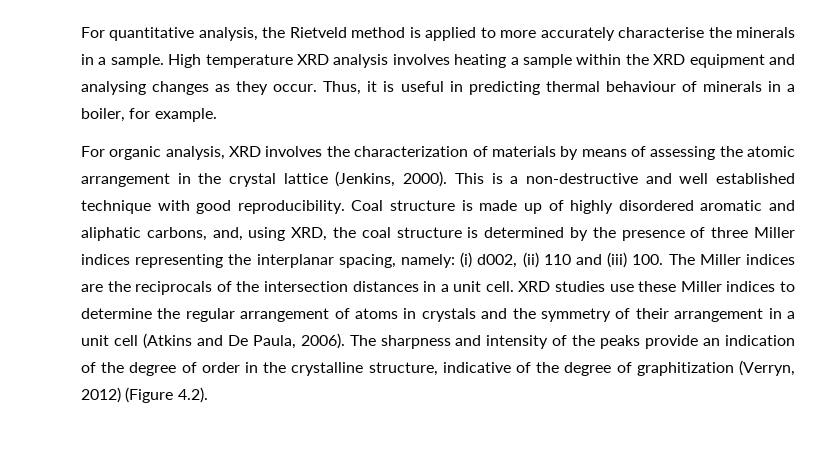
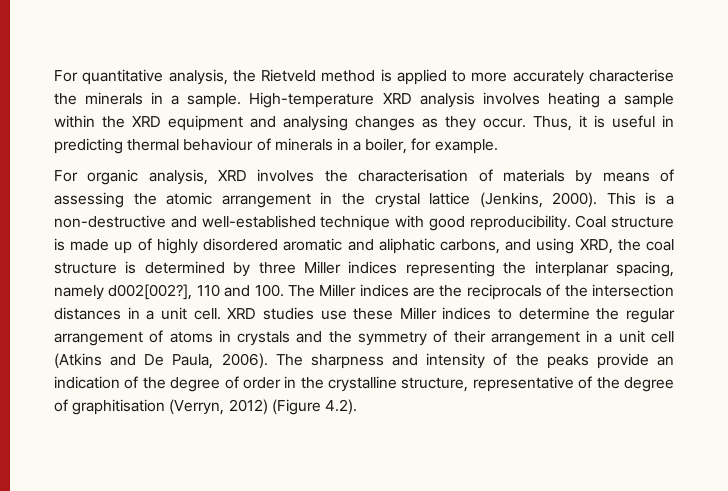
- High temperature XRD analysis involves heating a sample within the XRD equipment and analysing changes as they occur.
+ High-temperature XRD analysis involves heating a sample within the XRD equipment and analysing changes as they occur.
- For organic analysis, XRD involves the characterization of materials by means of assessing the atomic arrangement in the crystal lattice (Jenkins, 2000).
+ For organic analysis, XRD involves the characterisation of materials by means of assessing the atomic arrangement in the crystal lattice (Jenkins, 2000).
- This is a non-destructive and well established technique with good reproducibility.
+ This is a non-destructive and well-established technique with good reproducibility.
- Coal structure is made up of highly disordered aromatic and aliphatic carbons, and, using XRD, the coal structure is determined by the presence of three Miller indices representing the interplanar spacing, namely: (i) d002, (ii) 110 and (iii) 100. The Miller indices are the reciprocals of the intersection distances in a unit cell.
+ Coal structure is made up of highly disordered aromatic and aliphatic carbons, and using XRD, the coal structure is determined by three Miller indices representing the interplanar spacing, namely d002[002?], 110 and 100. The Miller indices are the reciprocals of the intersection distances in a unit cell.
- The sharpness and intensity of the peaks provide an indication of the degree of order in the crystalline structure, indicative of the degree of graphitization (Verryn, 2012) (Figure 4.2).
+ The sharpness and intensity of the peaks provide an indication of the degree of order in the crystalline structure, representative of the degree of graphitisation (Verryn, 2012) (Figure 4.2).

